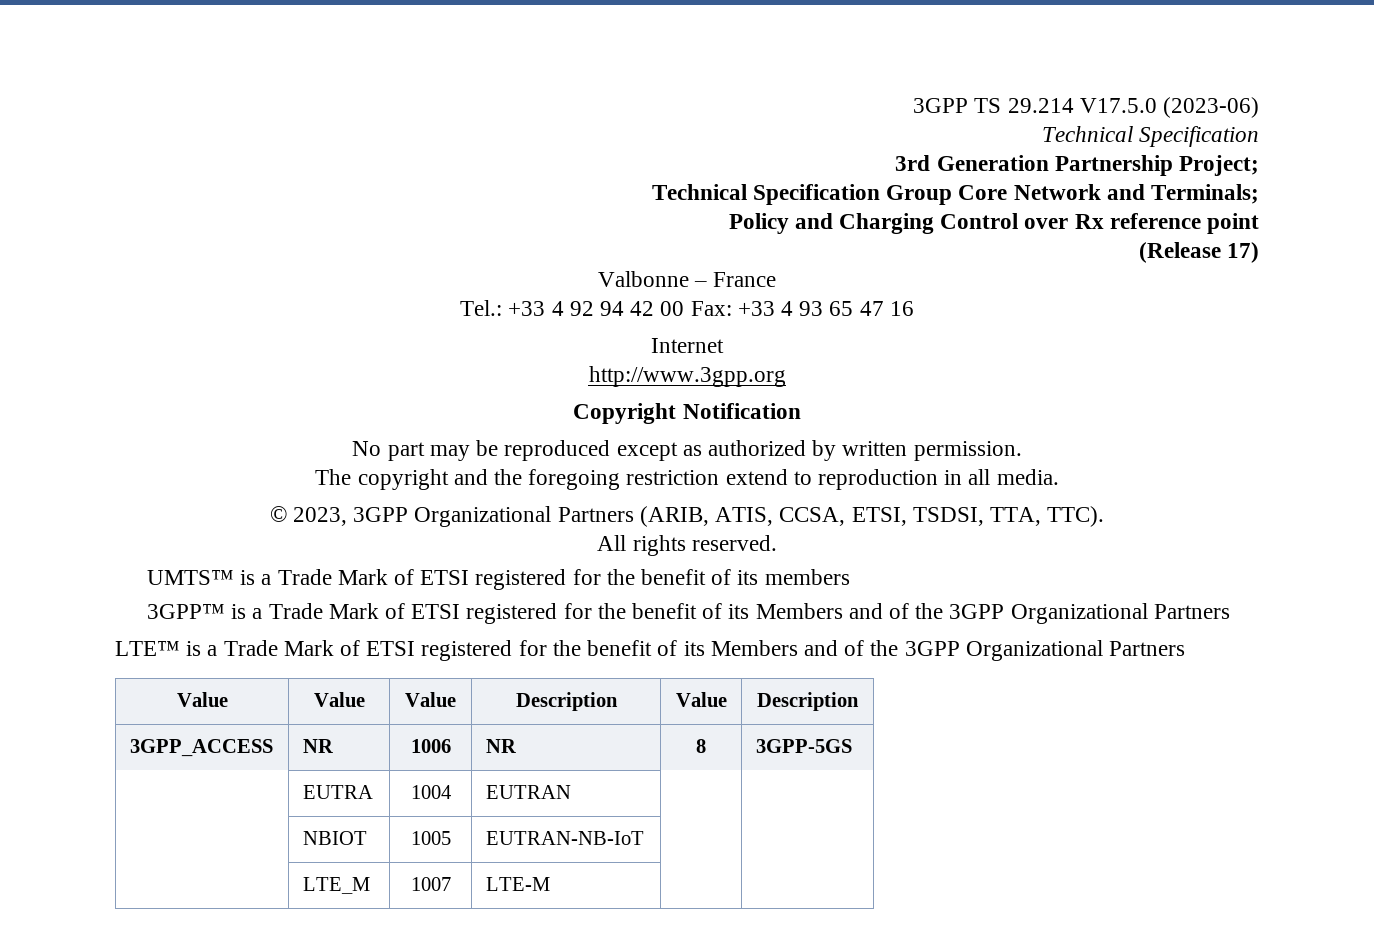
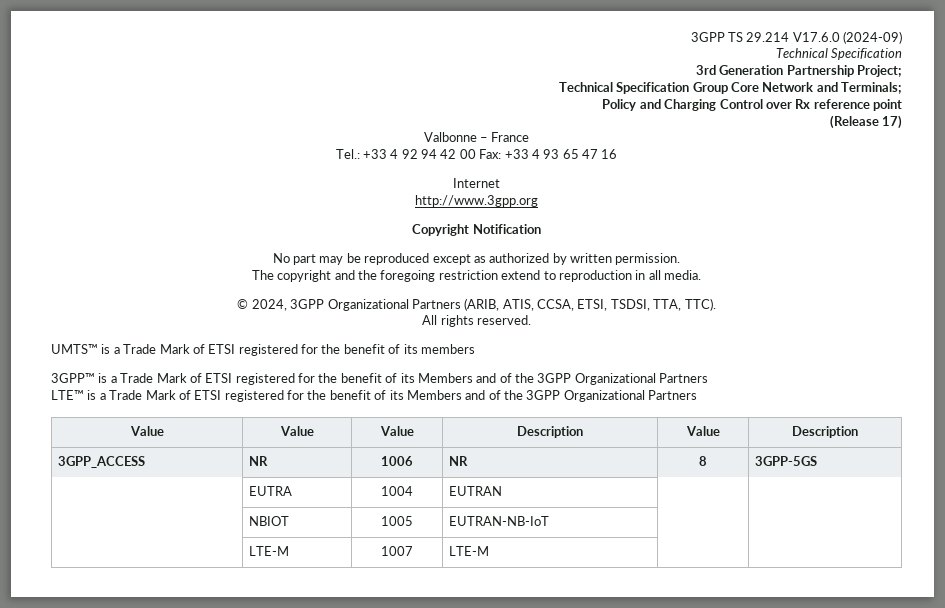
- 3GPP TS 29.214 V17.5.0 (2023-06)
+ 3GPP TS 29.214 V17.6.0 (2024-09)
- © 2023, 3GPP Organizational Partners (ARIB, ATIS, CCSA, ETSI, TSDSI, TTA, TTC).
+ © 2024, 3GPP Organizational Partners (ARIB, ATIS, CCSA, ETSI, TSDSI, TTA, TTC).
- | LTE_M | 1007 | LTE-M | |
+ | LTE-M | 1007 | LTE-M | |

